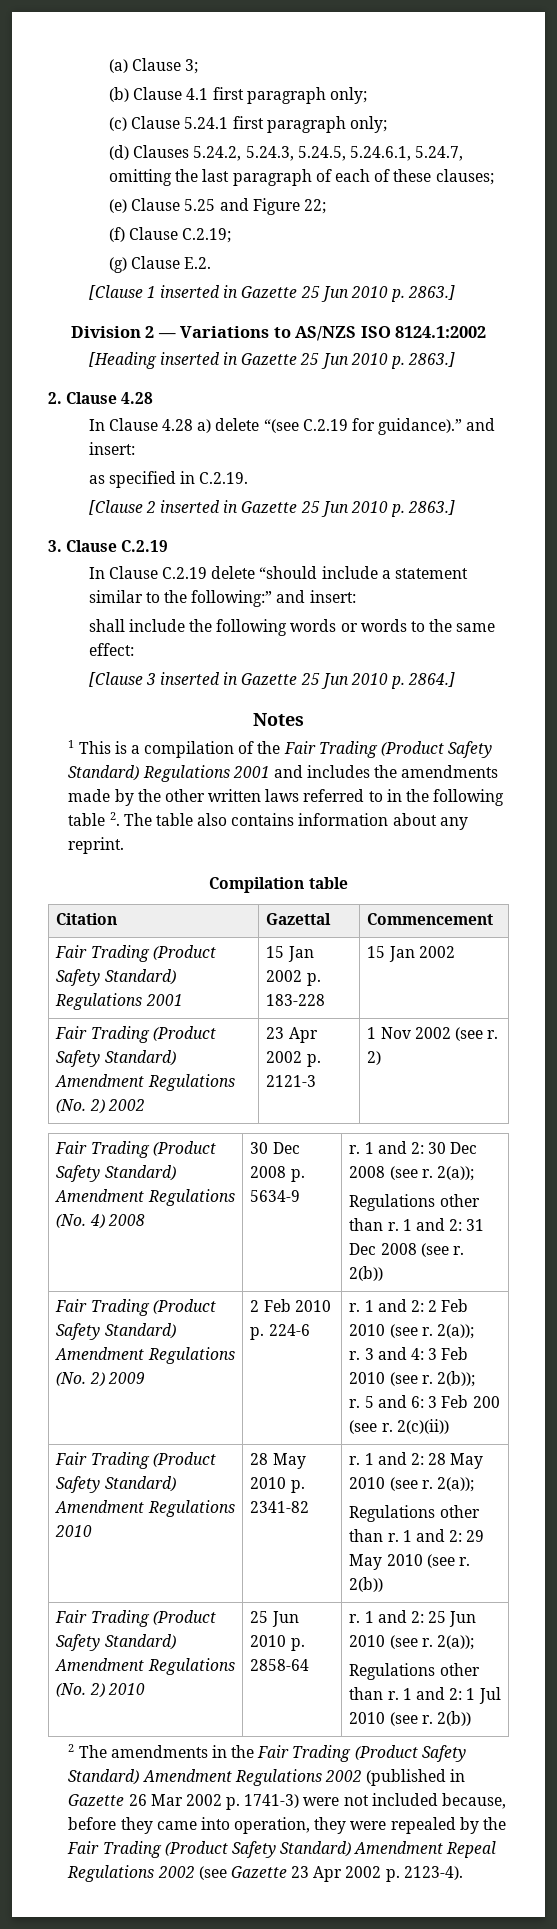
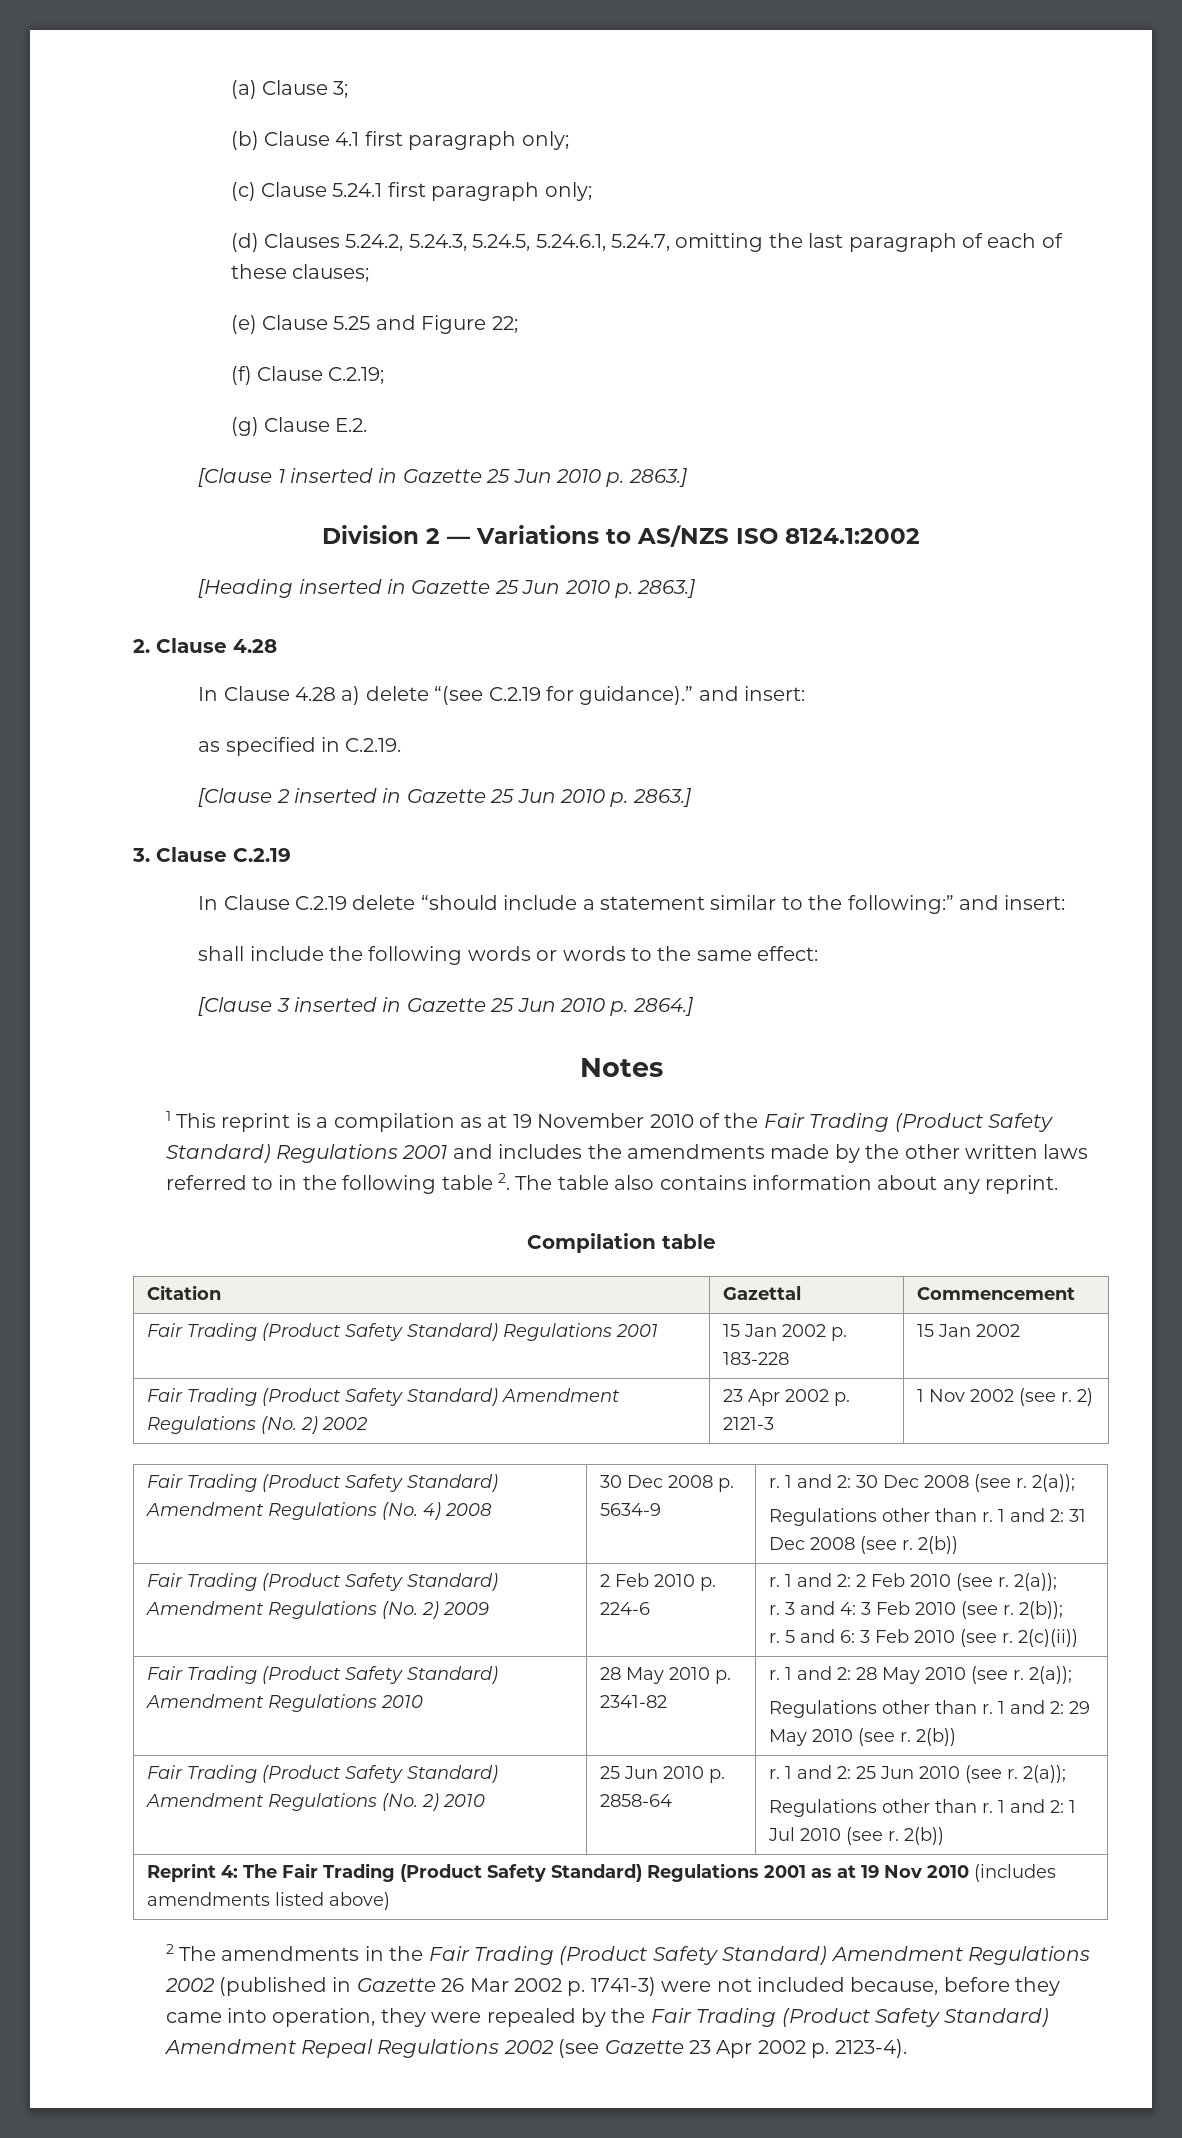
- 1 This is a compilation of the Fair Trading (Product Safety Standard) Regulations 2001 and includes the amendments made by the other written laws referred to in the following table 2. The table also contains information about any reprint.
+ 1 This reprint is a compilation as at 19 November 2010 of the Fair Trading (Product Safety Standard) Regulations 2001 and includes the amendments made by the other written laws referred to in the following table 2. The table also contains information about any reprint.
- 5 and 6: 3 Feb 200 (see r.
+ 5 and 6: 3 Feb 2010 (see r.
+ Reprint 4: The Fair Trading (Product Safety Standard) Regulations 2001 as at 19 Nov 2010 (includes amendments listed above)

